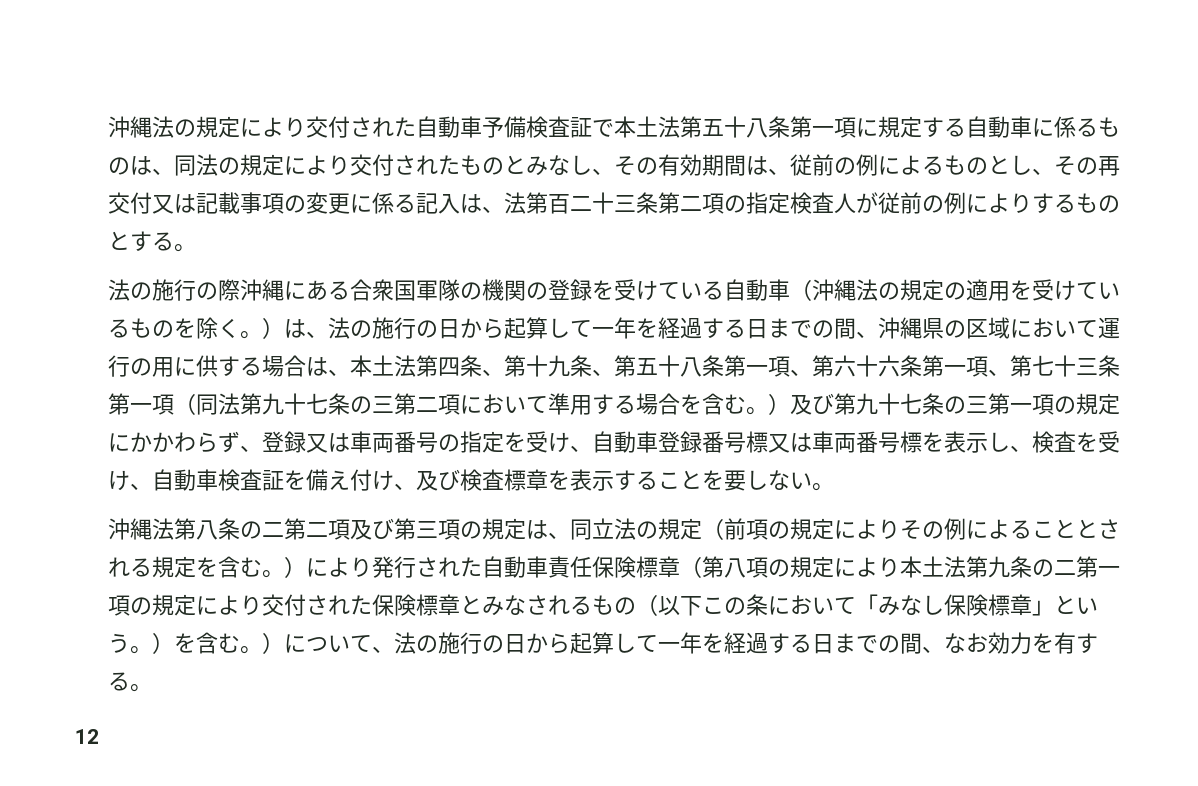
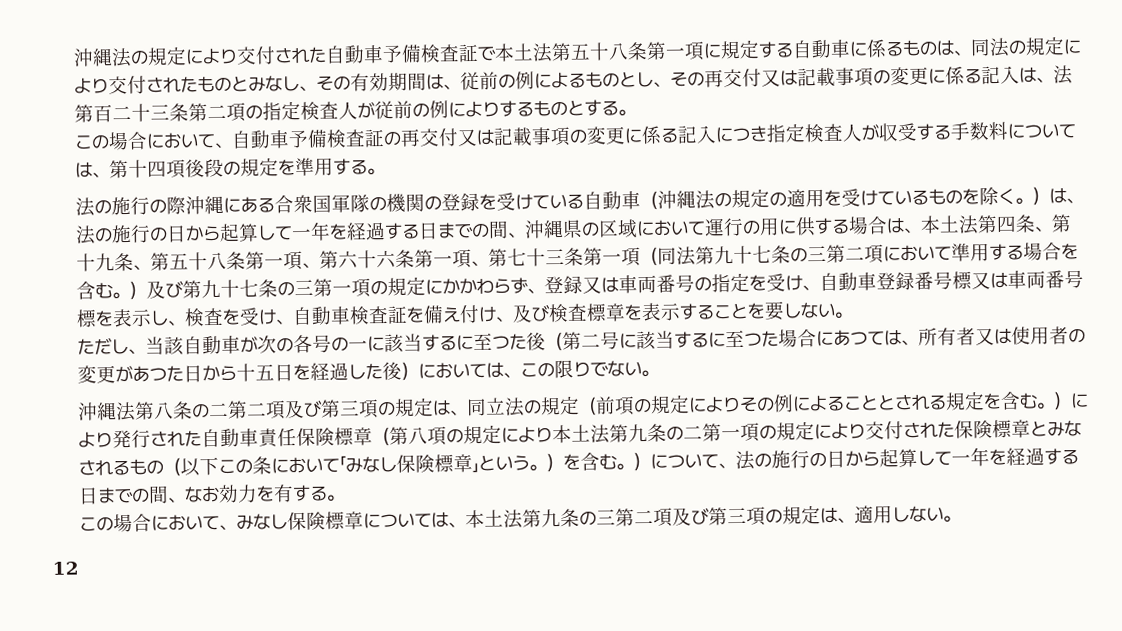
+ この場合において、自動車予備検査証の再交付又は記載事項の変更に係る記入につき指定検査人が収受する手数料については、第十四項後段の規定を準用する。
+ ただし、当該自動車が次の各号の一に該当するに至つた後（第二号に該当するに至つた場合にあつては、所有者又は使用者の変更があつた日から十五日を経過した後）においては、この限りでない。
+ この場合において、みなし保険標章については、本土法第九条の三第二項及び第三項の規定は、適用しない。

